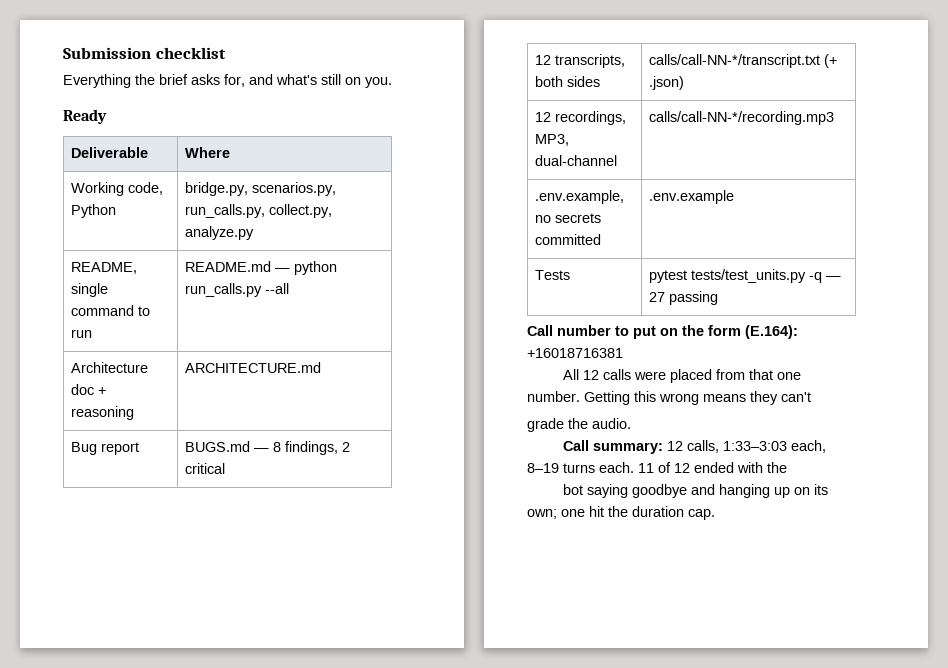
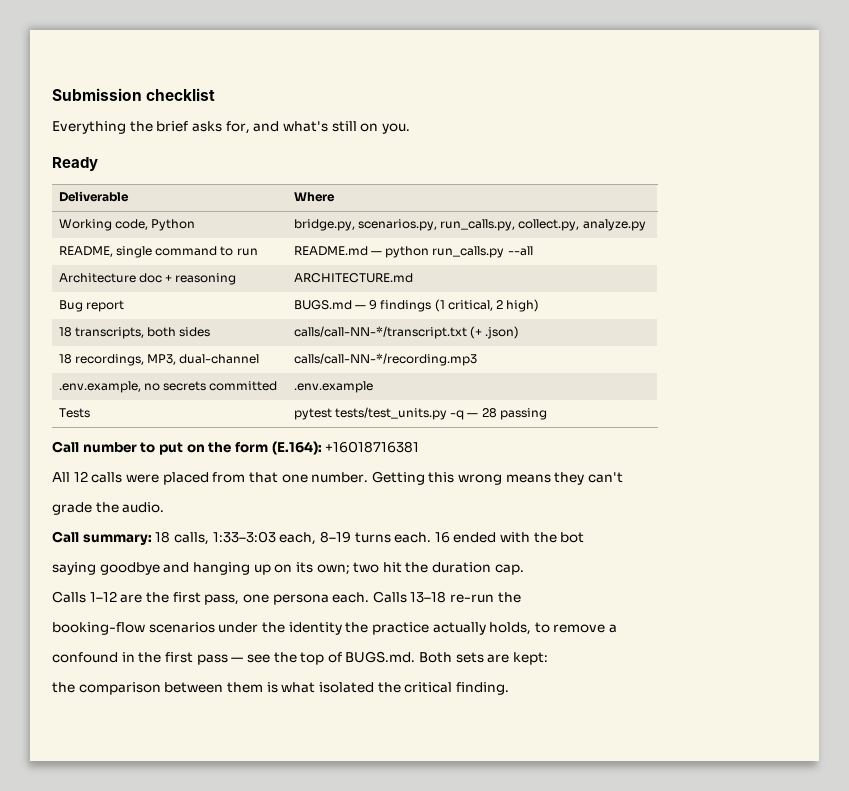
- Bug report | BUGS.md — 8 findings, 2 critical
- 12 transcripts, both sides | calls/call-NN-*/transcript.txt (+ .json)
+ Bug report | BUGS.md — 9 findings (1 critical, 2 high)
+ 18 transcripts, both sides | calls/call-NN-*/transcript.txt (+ .json)
- 12 recordings, MP3, dual-channel | calls/call-NN-*/recording.mp3
+ 18 recordings, MP3, dual-channel | calls/call-NN-*/recording.mp3
- Tests | pytest tests/test_units.py -q — 27 passing
+ Tests | pytest tests/test_units.py -q — 28 passing
- Call summary: 12 calls, 1:33–3:03 each, 8–19 turns each.
+ Call summary: 18 calls, 1:33–3:03 each, 8–19 turns each.
- 11 of 12 ended with the
- bot saying goodbye and hanging up on its own; one hit the duration cap.
+ 16 ended with the bot
+ saying goodbye and hanging up on its own; two hit the duration cap.
+ Calls 1–12 are the first pass, one persona each. Calls 13–18 re-run the
+ booking-flow scenarios under the identity the practice actually holds, to remove a
+ confound in the first pass — see the top of BUGS.md. Both sets are kept:
+ the comparison between them is what isolated the critical finding.

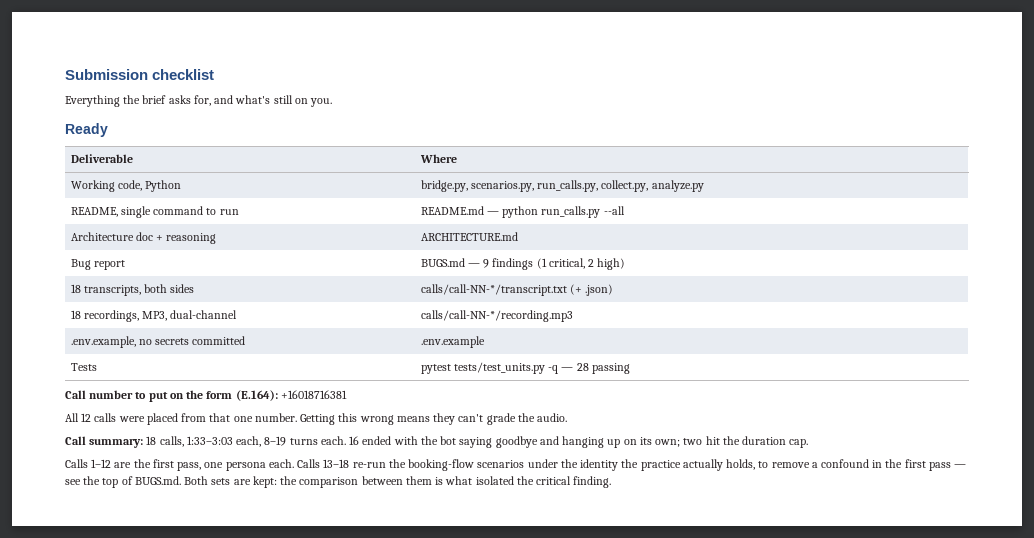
- Getting this wrong means they can't
- grade the audio.
+ Getting this wrong means they can't grade the audio.
- 16 ended with the bot
- saying goodbye and hanging up on its own; two hit the duration cap.
+ 16 ended with the bot saying goodbye and hanging up on its own; two hit the duration cap.
- Calls 13–18 re-run the
- booking-flow scenarios under the identity the practice actually holds, to remove a
- confound in the first pass — see the top of BUGS.md. Both sets are kept:
- the comparison between them is what isolated the critical finding.
+ Calls 13–18 re-run the booking-flow scenarios under the identity the practice actually holds, to remove a confound in the first pass — see the top of BUGS.md. Both sets are kept: the comparison between them is what isolated the critical finding.

